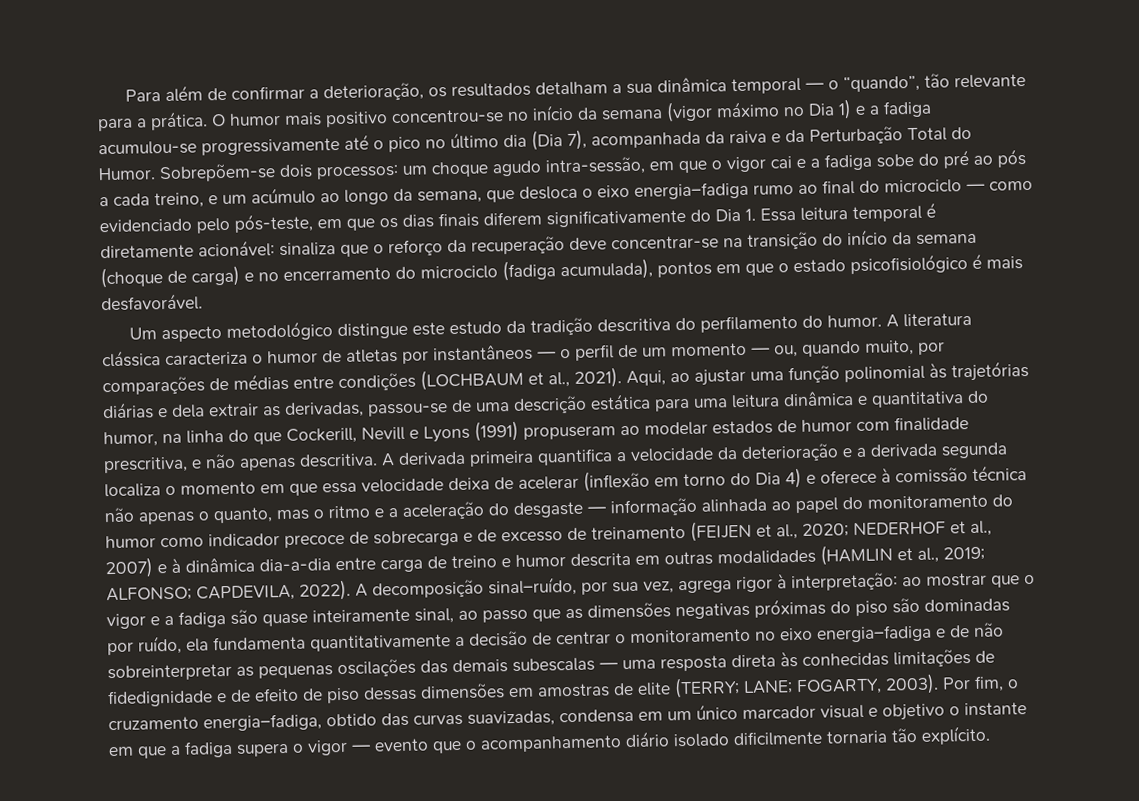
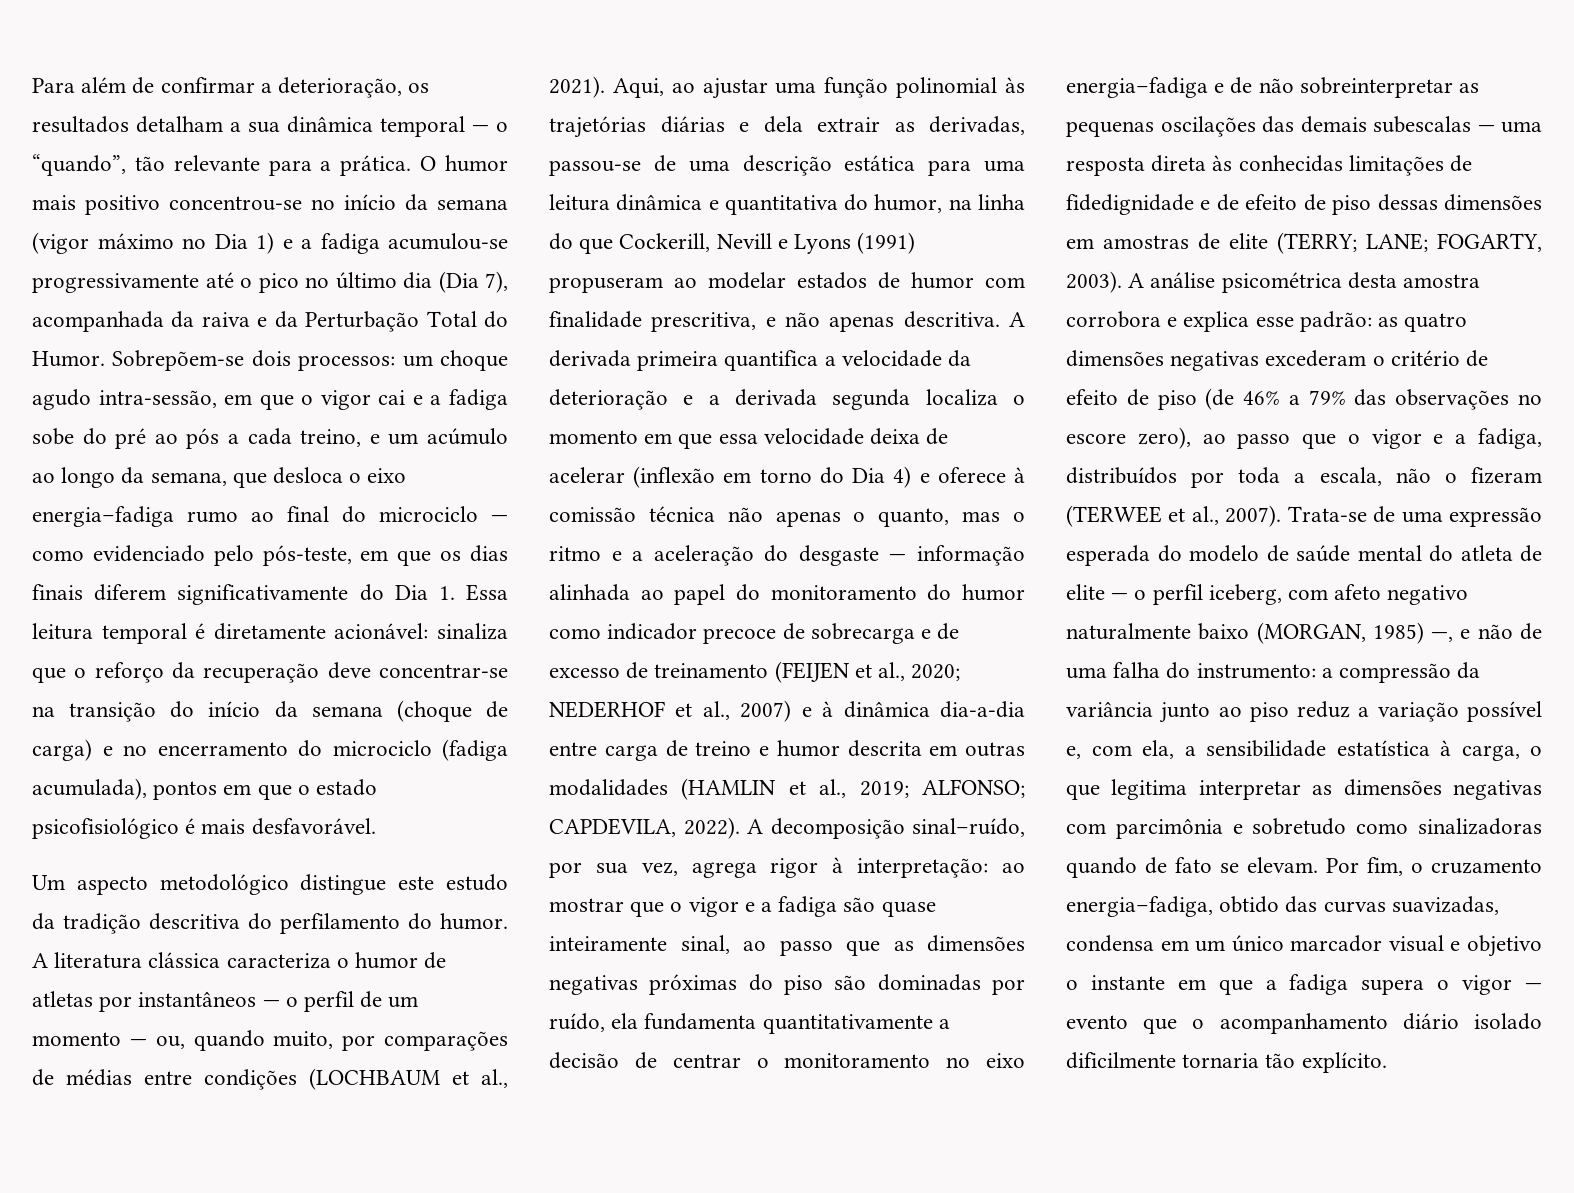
+ A análise psicométrica desta amostra corrobora e explica esse padrão: as quatro dimensões negativas excederam o critério de efeito de piso (de 46% a 79% das observações no escore zero), ao passo que o vigor e a fadiga, distribuídos por toda a escala, não o fizeram (TERWEE et al., 2007). Trata-se de uma expressão esperada do modelo de saúde mental do atleta de elite — o perfil iceberg, com afeto negativo naturalmente baixo (MORGAN, 1985) —, e não de uma falha do instrumento: a compressão da variância junto ao piso reduz a variação possível e, com ela, a sensibilidade estatística à carga, o que legitima interpretar as dimensões negativas com parcimônia e sobretudo como sinalizadoras quando de fato se elevam.

